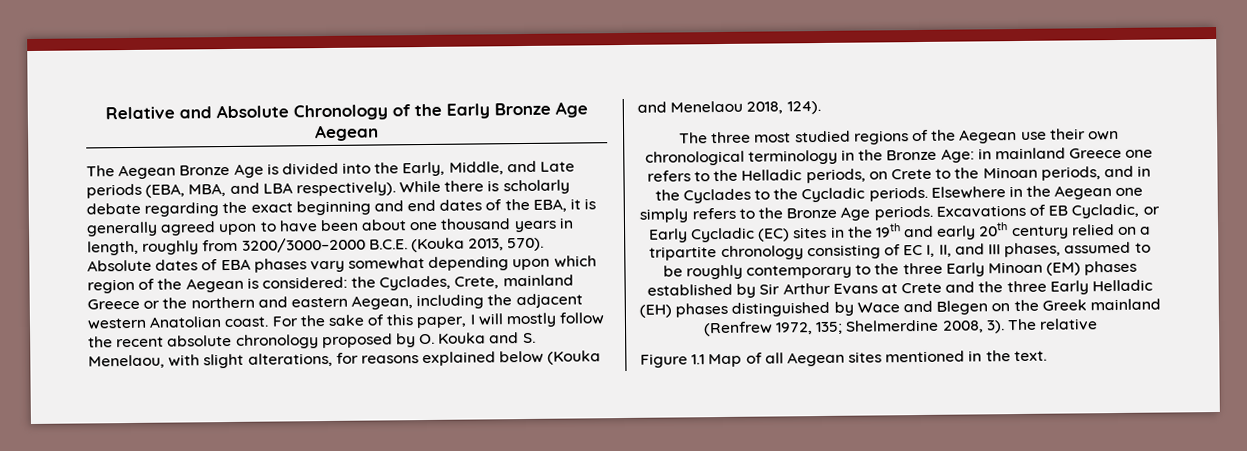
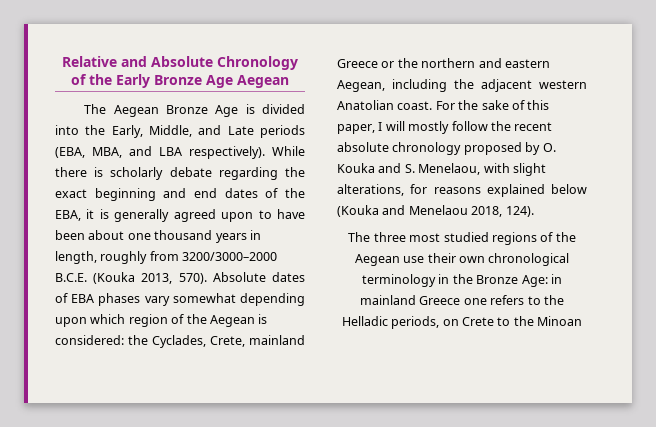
- The three most studied regions of the Aegean use their own chronological terminology in the Bronze Age: in mainland Greece one refers to the Helladic periods, on Crete to the Minoan periods, and in the Cyclades to the Cycladic periods. Elsewhere in the Aegean one simply refers to the Bronze Age periods. Excavations of EB Cycladic, or Early Cycladic (EC) sites in the 19th and early 20th century relied on a tripartite chronology consisting of EC I, II, and III phases, assumed to be roughly contemporary to the three Early Minoan (EM) phases established by Sir Arthur Evans at Crete and the three Early Helladic (EH) phases distinguished by Wace and Blegen on the Greek mainland (Renfrew 1972, 135; Shelmerdine 2008, 3). The relative
- Figure 1.1 Map of all Aegean sites mentioned in the text.
+ The three most studied regions of the Aegean use their own chronological terminology in the Bronze Age: in mainland Greece one refers to the Helladic periods, on Crete to the Minoan

